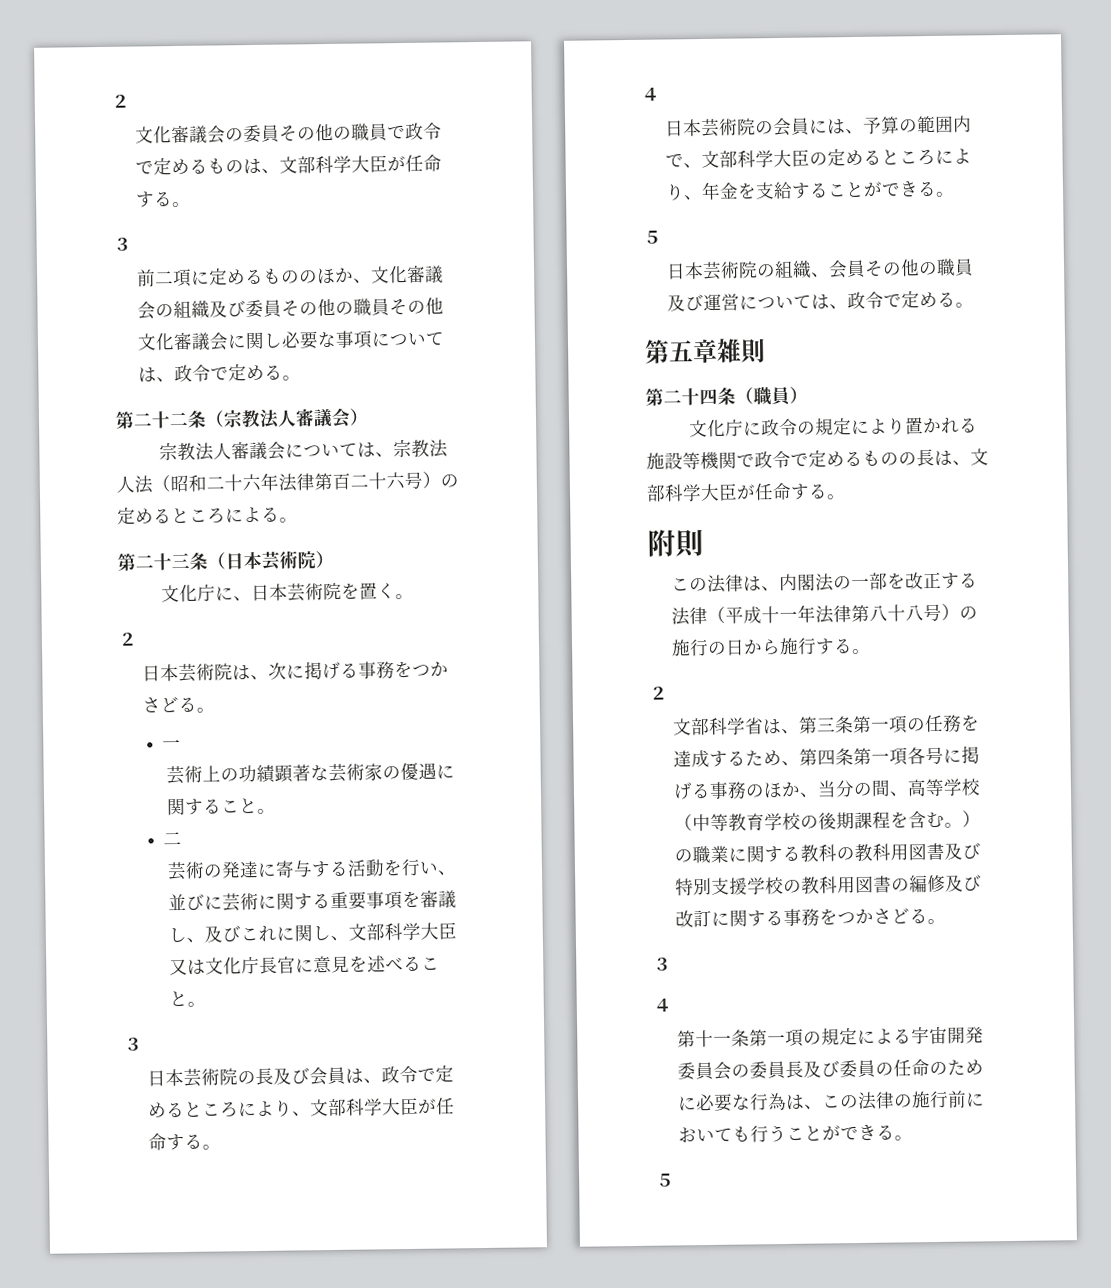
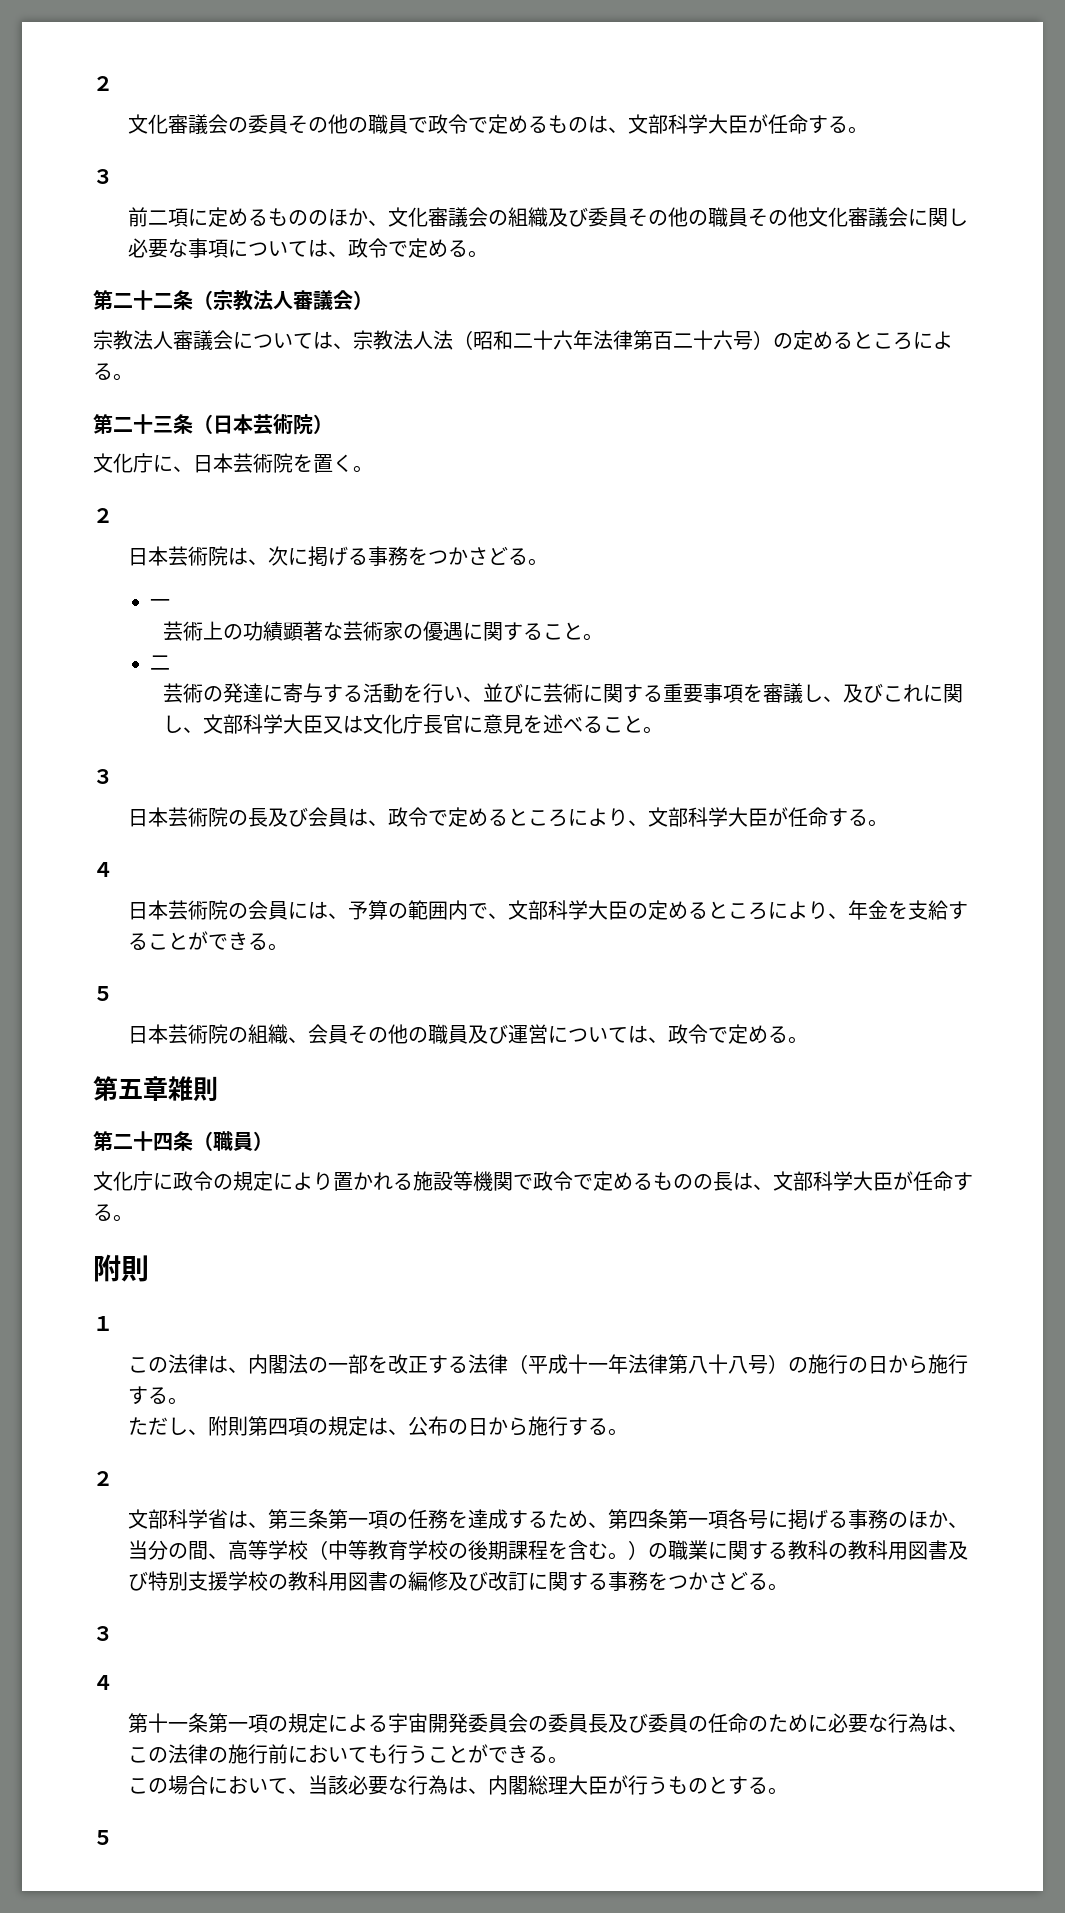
+ １
+ ただし、附則第四項の規定は、公布の日から施行する。
+ この場合において、当該必要な行為は、内閣総理大臣が行うものとする。

